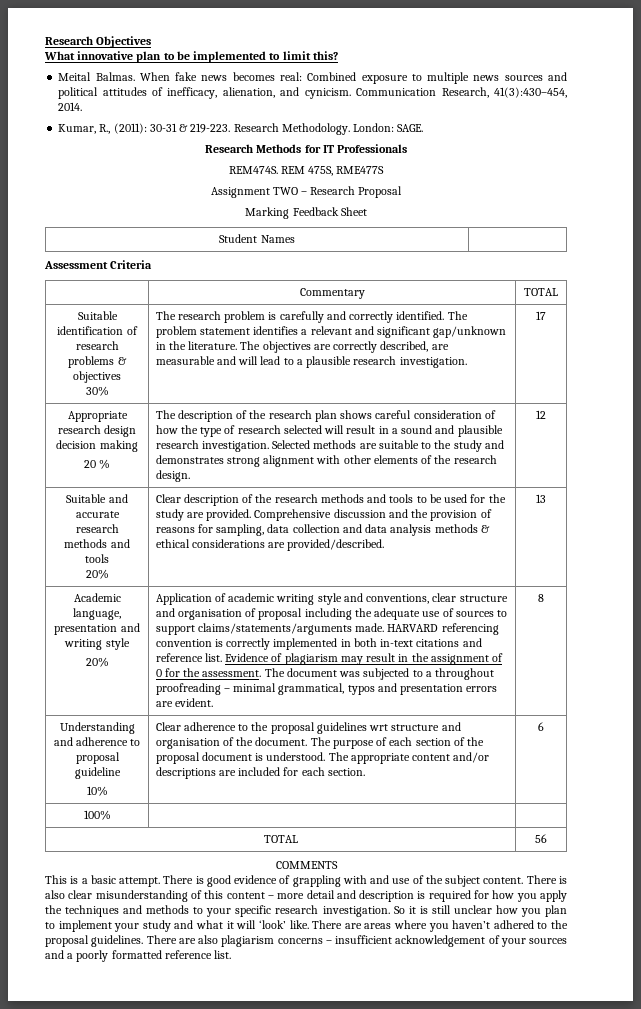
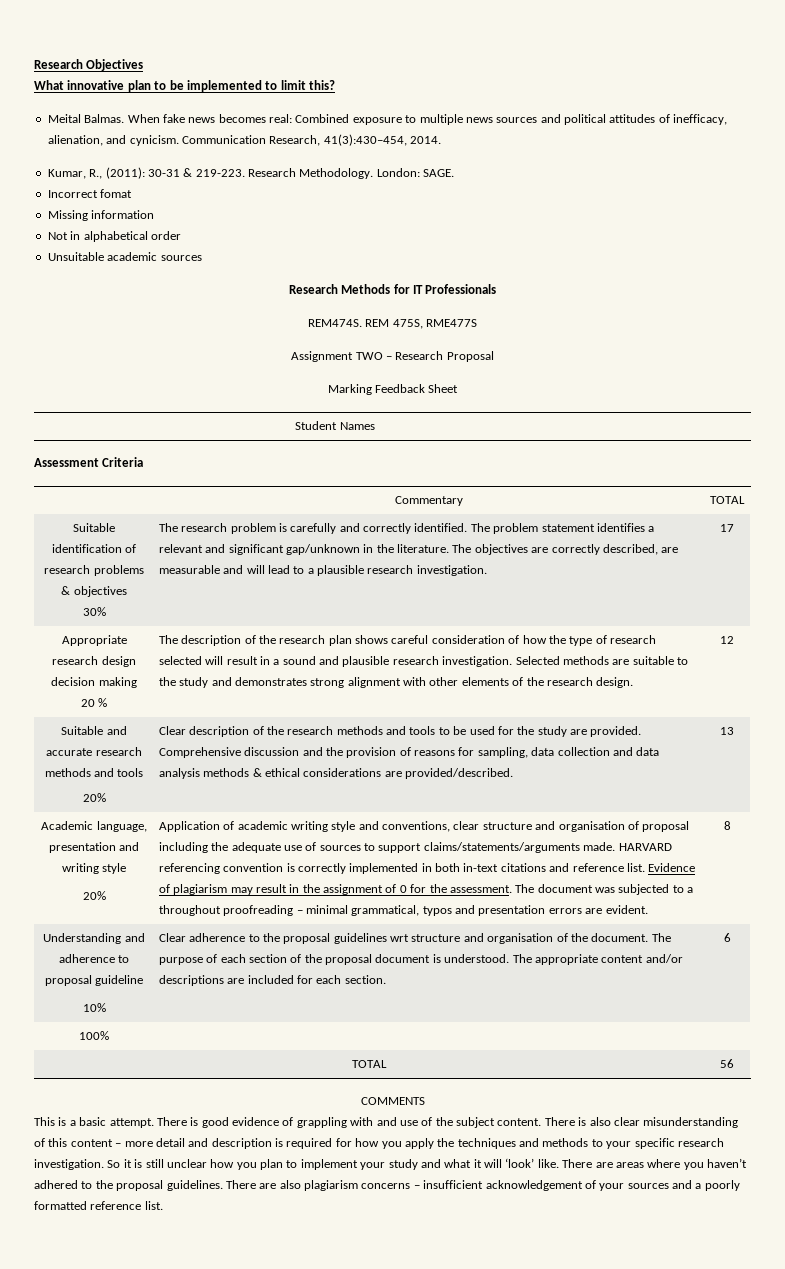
+ Incorrect fomat
+ Missing information
+ Not in alphabetical order
+ Unsuitable academic sources

